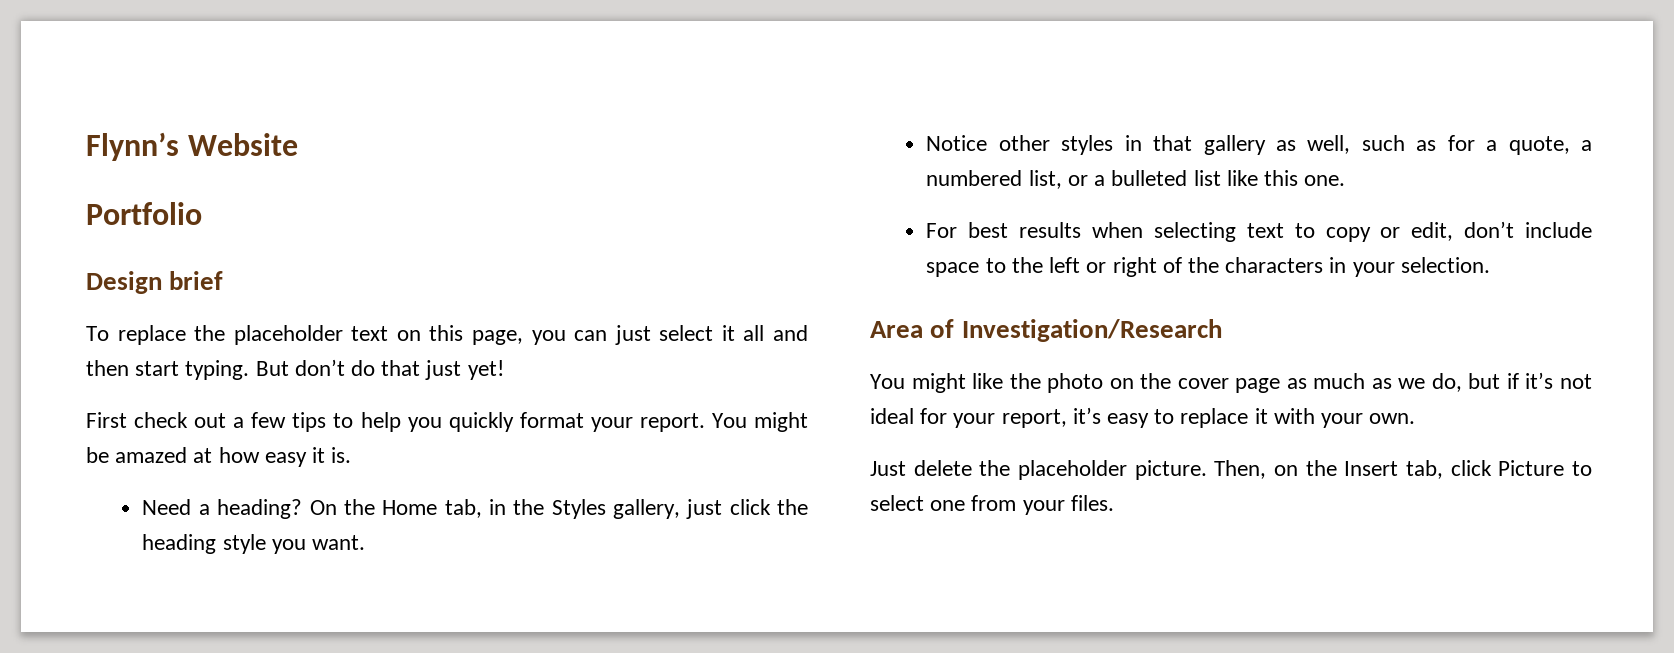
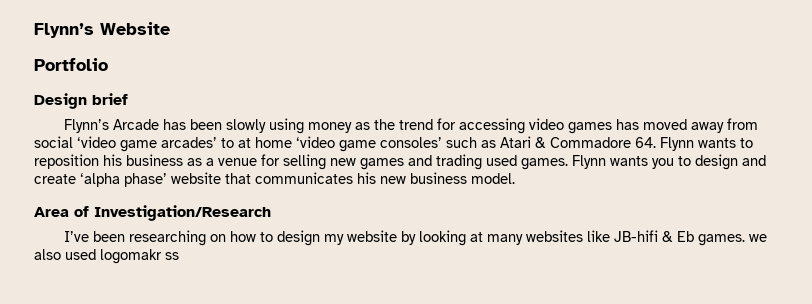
- To replace the placeholder text on this page, you can just select it all and then start typing. But don’t do that just yet!
- First check out a few tips to help you quickly format your report. You might be amazed at how easy it is.
- Need a heading? On the Home tab, in the Styles gallery, just click the heading style you want.
- Notice other styles in that gallery as well, such as for a quote, a numbered list, or a bulleted list like this one.
- For best results when selecting text to copy or edit, don’t include space to the left or right of the characters in your selection.
+ Flynn’s Arcade has been slowly using money as the trend for accessing video games has moved away from social ‘video game arcades’ to at home ‘video game consoles’ such as Atari & Commadore 64. Flynn wants to reposition his business as a venue for selling new games and trading used games. Flynn wants you to design and create ‘alpha phase’ website that communicates his new business model.
  Area of Investigation/Research
- You might like the photo on the cover page as much as we do, but if it’s not ideal for your report, it’s easy to replace it with your own.
- Just delete the placeholder picture. Then, on the Insert tab, click Picture to select one from your files.
+ I’ve been researching on how to design my website by looking at many websites like JB-hifi & Eb games. we also used logomakr ss

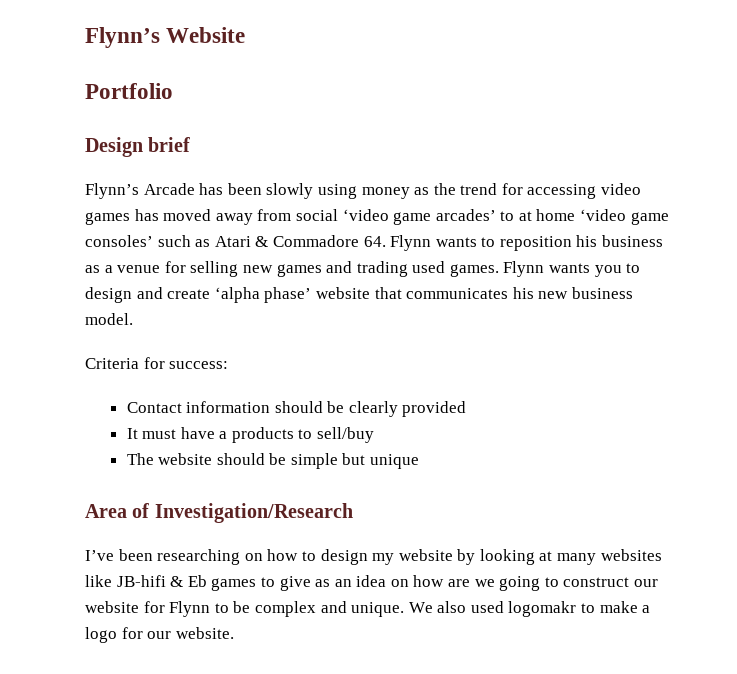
+ Criteria for success:
+ Contact information should be clearly provided
+ It must have a products to sell/buy
+ The website should be simple but unique
- I’ve been researching on how to design my website by looking at many websites like JB-hifi & Eb games. we also used logomakr ss
+ I’ve been researching on how to design my website by looking at many websites like JB-hifi & Eb games to give as an idea on how are we going to construct our website for Flynn to be complex and unique. We also used logomakr to make a logo for our website.

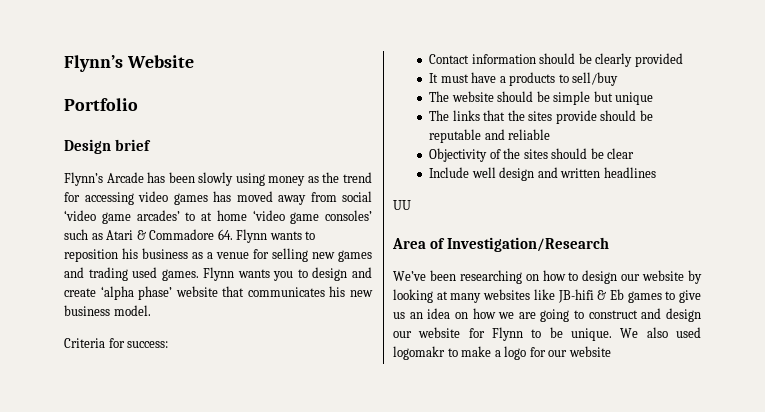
+ The links that the sites provide should be reputable and reliable
+ Objectivity of the sites should be clear
+ Include well design and written headlines
+ UU
- I’ve been researching on how to design my website by looking at many websites like JB-hifi & Eb games to give as an idea on how are we going to construct our website for Flynn to be complex and unique.
+ We’ve been researching on how to design our website by looking at many websites like JB-hifi & Eb games to give us an idea on how we are going to construct and design our website for Flynn to be unique.
- We also used logomakr to make a logo for our website.
+ We also used logomakr to make a logo for our website

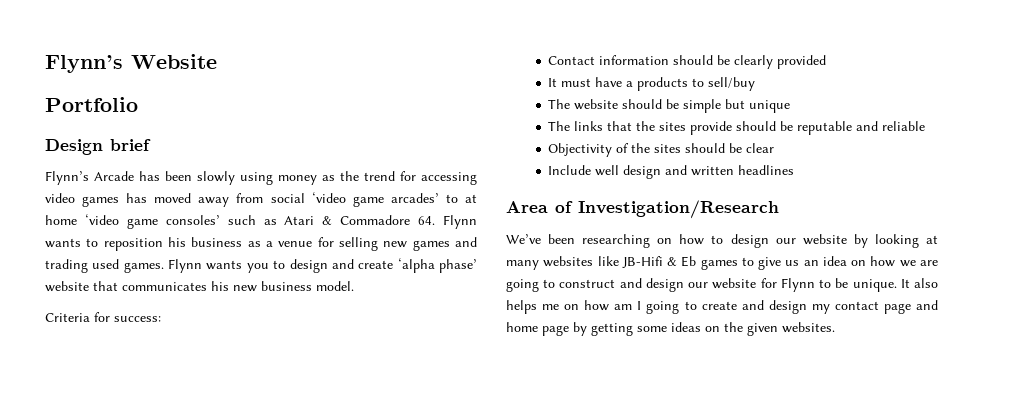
- UU
- We’ve been researching on how to design our website by looking at many websites like JB-hifi & Eb games to give us an idea on how we are going to construct and design our website for Flynn to be unique.
+ We’ve been researching on how to design our website by looking at many websites like JB-Hifi & Eb games to give us an idea on how we are going to construct and design our website for Flynn to be unique.
- We also used logomakr to make a logo for our website
+ It also helps me on how am I going to create and design my contact page and home page by getting some ideas on the given websites.

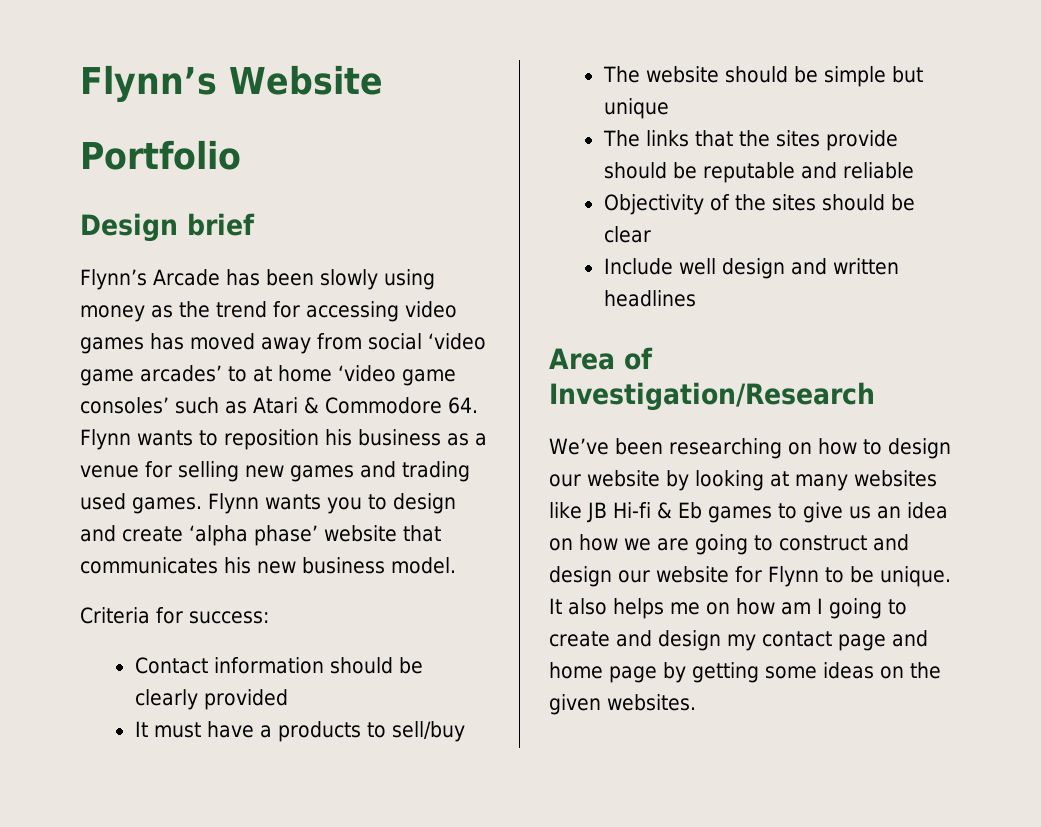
- Flynn’s Arcade has been slowly using money as the trend for accessing video games has moved away from social ‘video game arcades’ to at home ‘video game consoles’ such as Atari & Commadore 64. Flynn wants to reposition his business as a venue for selling new games and trading used games.
+ Flynn’s Arcade has been slowly using money as the trend for accessing video games has moved away from social ‘video game arcades’ to at home ‘video game consoles’ such as Atari & Commodore 64. Flynn wants to reposition his business as a venue for selling new games and trading used games.
- We’ve been researching on how to design our website by looking at many websites like JB-Hifi & Eb games to give us an idea on how we are going to construct and design our website for Flynn to be unique.
+ We’ve been researching on how to design our website by looking at many websites like JB Hi-fi & Eb games to give us an idea on how we are going to construct and design our website for Flynn to be unique.

